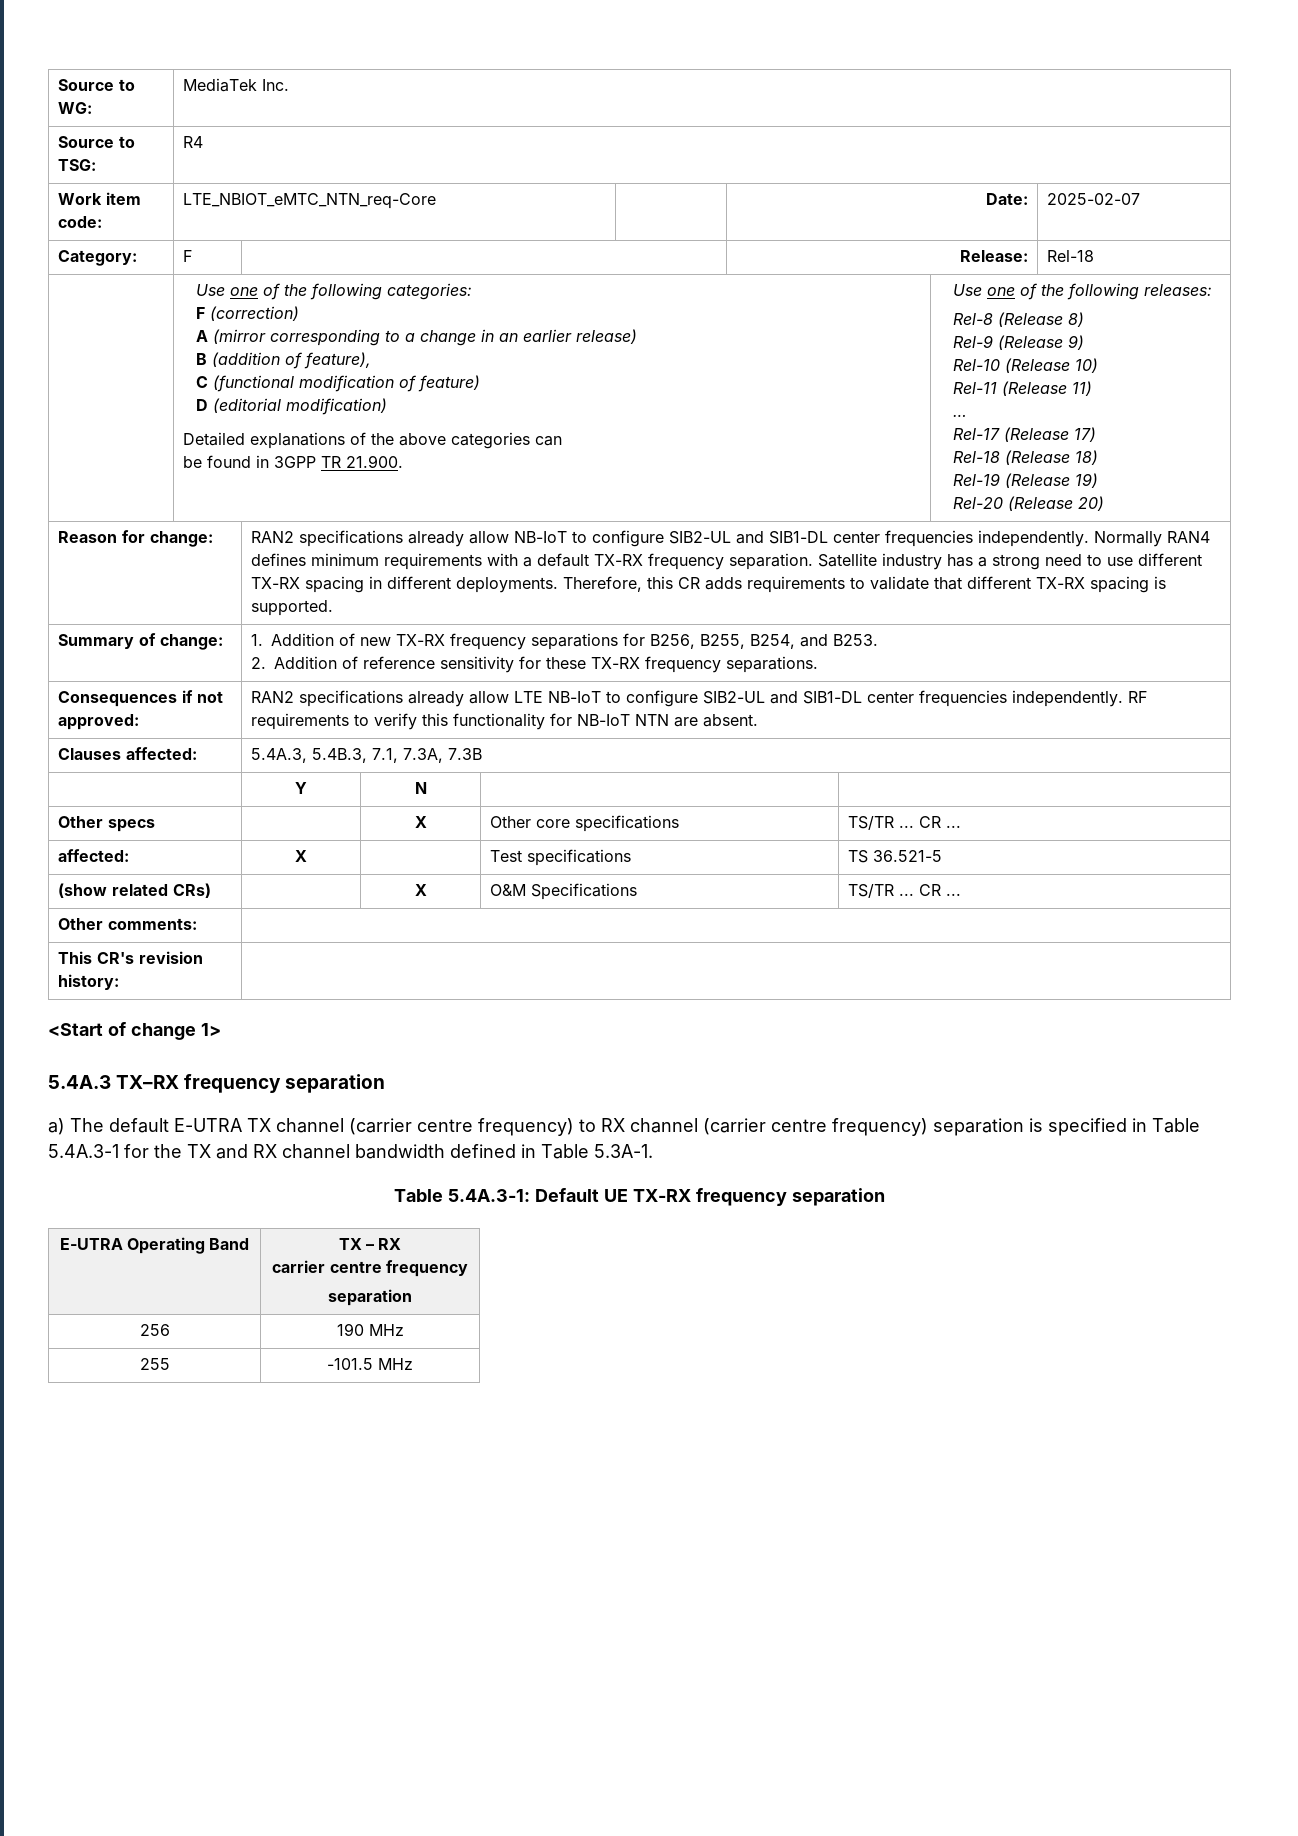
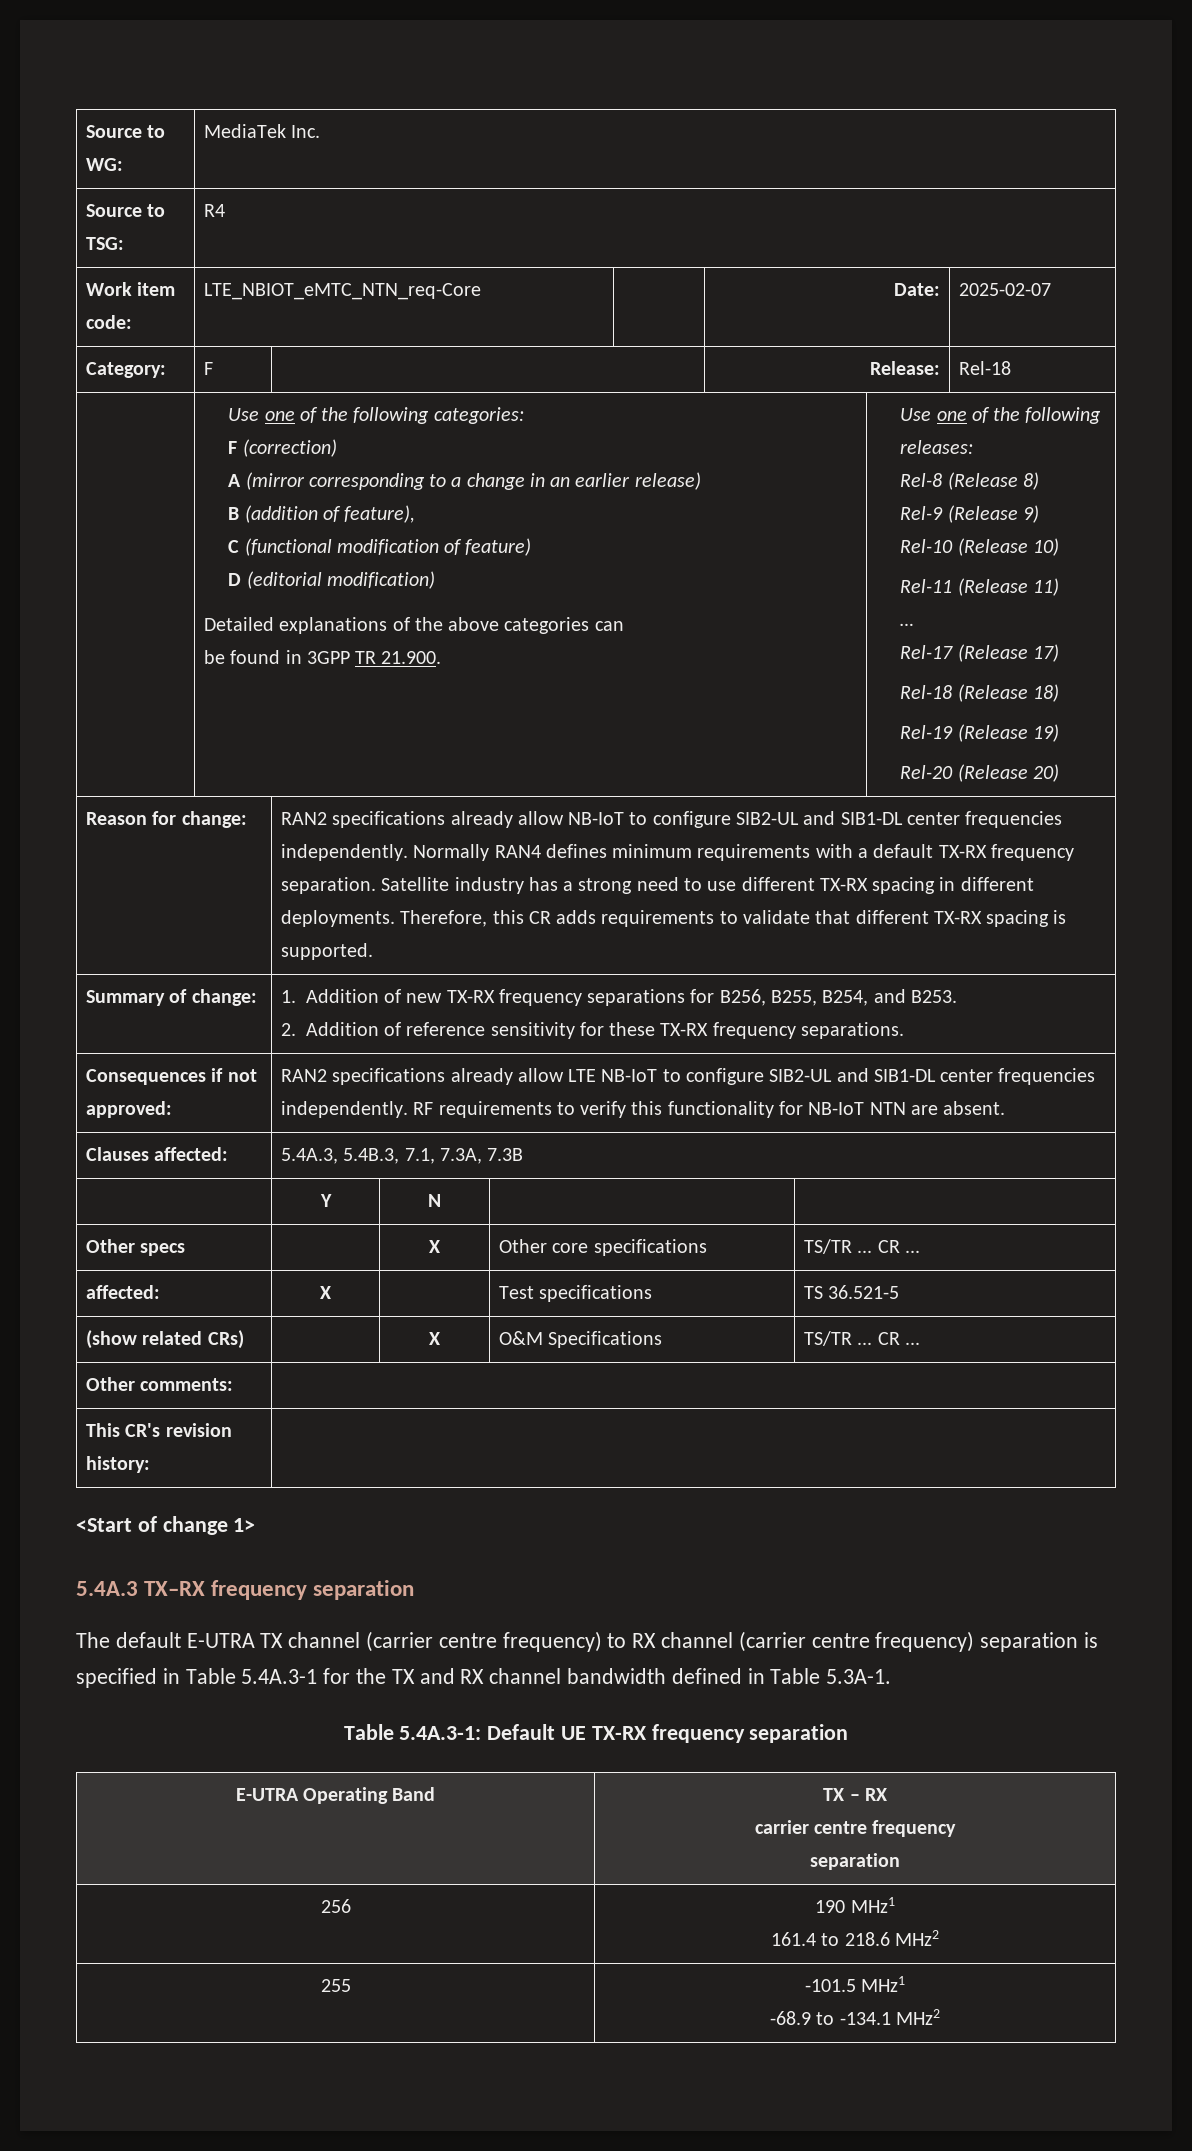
- a) The default E-UTRA TX channel (carrier centre frequency) to RX channel (carrier centre frequency) separation is specified in Table 5.4A.3-1 for the TX and RX channel bandwidth defined in Table 5.3A-1.
+ The default E-UTRA TX channel (carrier centre frequency) to RX channel (carrier centre frequency) separation is specified in Table 5.4A.3-1 for the TX and RX channel bandwidth defined in Table 5.3A-1.
- 256 | 190 MHz
- 255 | -101.5 MHz
+ 256 | 190 MHz1
+ 161.4 to 218.6 MHz2
+ 255 | -101.5 MHz1
+ -68.9 to -134.1 MHz2

